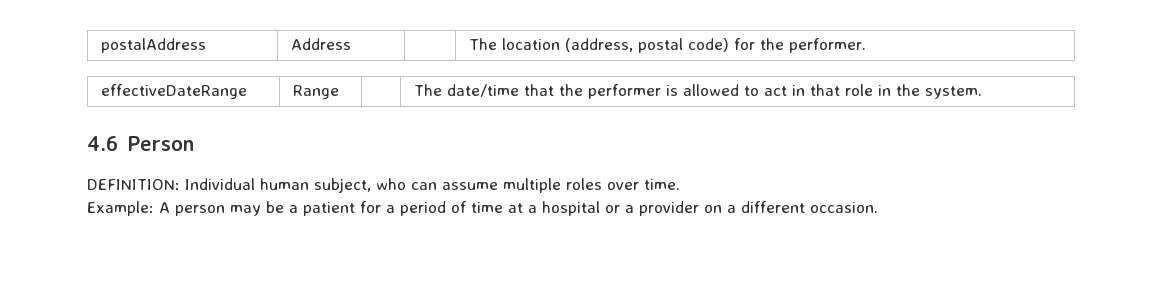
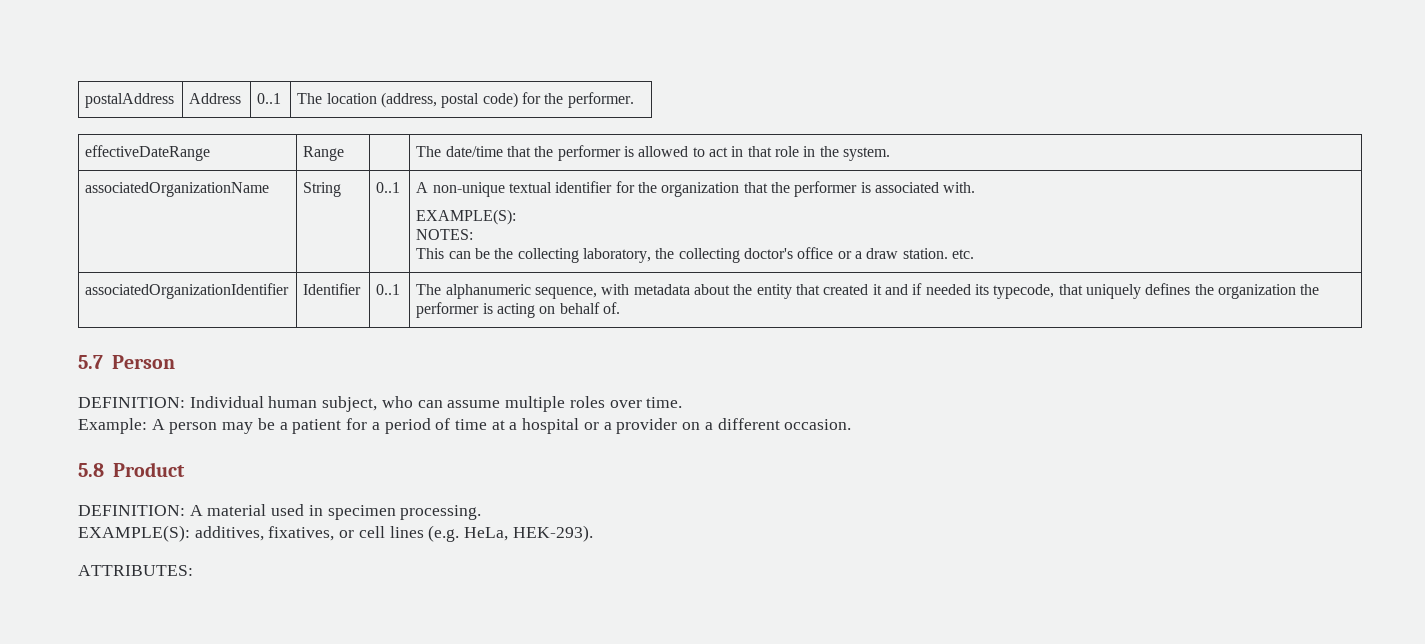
- postalAddress | Address | | The location (address, postal code) for the performer.
+ postalAddress | Address | 0..1 | The location (address, postal code) for the performer.
- 4.6 Person
+ associatedOrganizationName | String | 0..1 | A non-unique textual identifier for the organization that the performer is associated with.
+ EXAMPLE(S):
+ NOTES:
+ This can be the collecting laboratory, the collecting doctor's office or a draw station. etc.
+ associatedOrganizationIdentifier | Identifier | 0..1 | The alphanumeric sequence, with metadata about the entity that created it and if needed its typecode, that uniquely defines the organization the performer is acting on behalf of.
+ 5.7 Person
+ 5.8 Product
+ DEFINITION: A material used in specimen processing.
+ EXAMPLE(S): additives, fixatives, or cell lines (e.g. HeLa, HEK-293).
+ ATTRIBUTES:

